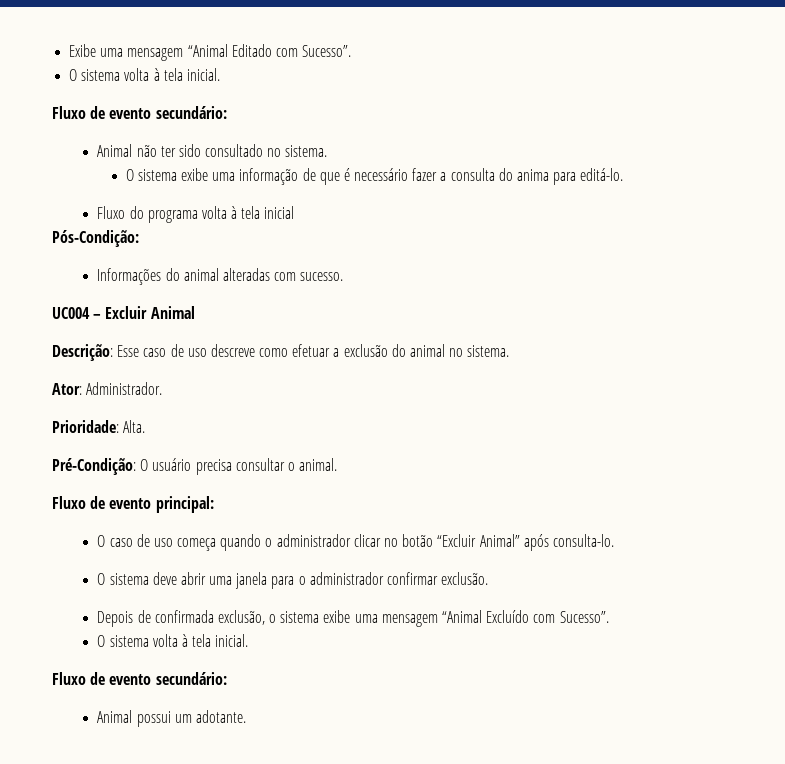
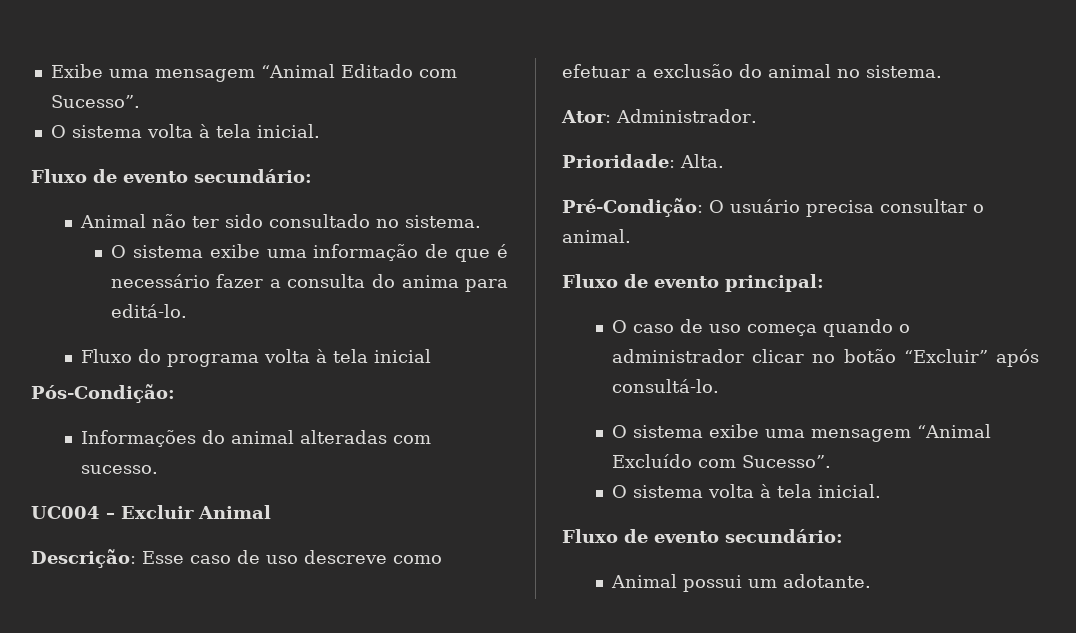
- O caso de uso começa quando o administrador clicar no botão “Excluir Animal” após consulta-lo.
- O sistema deve abrir uma janela para o administrador confirmar exclusão.
- Depois de confirmada exclusão, o sistema exibe uma mensagem “Animal Excluído com Sucesso”.
+ O caso de uso começa quando o administrador clicar no botão “Excluir” após consultá-lo.
+ O sistema exibe uma mensagem “Animal Excluído com Sucesso”.

